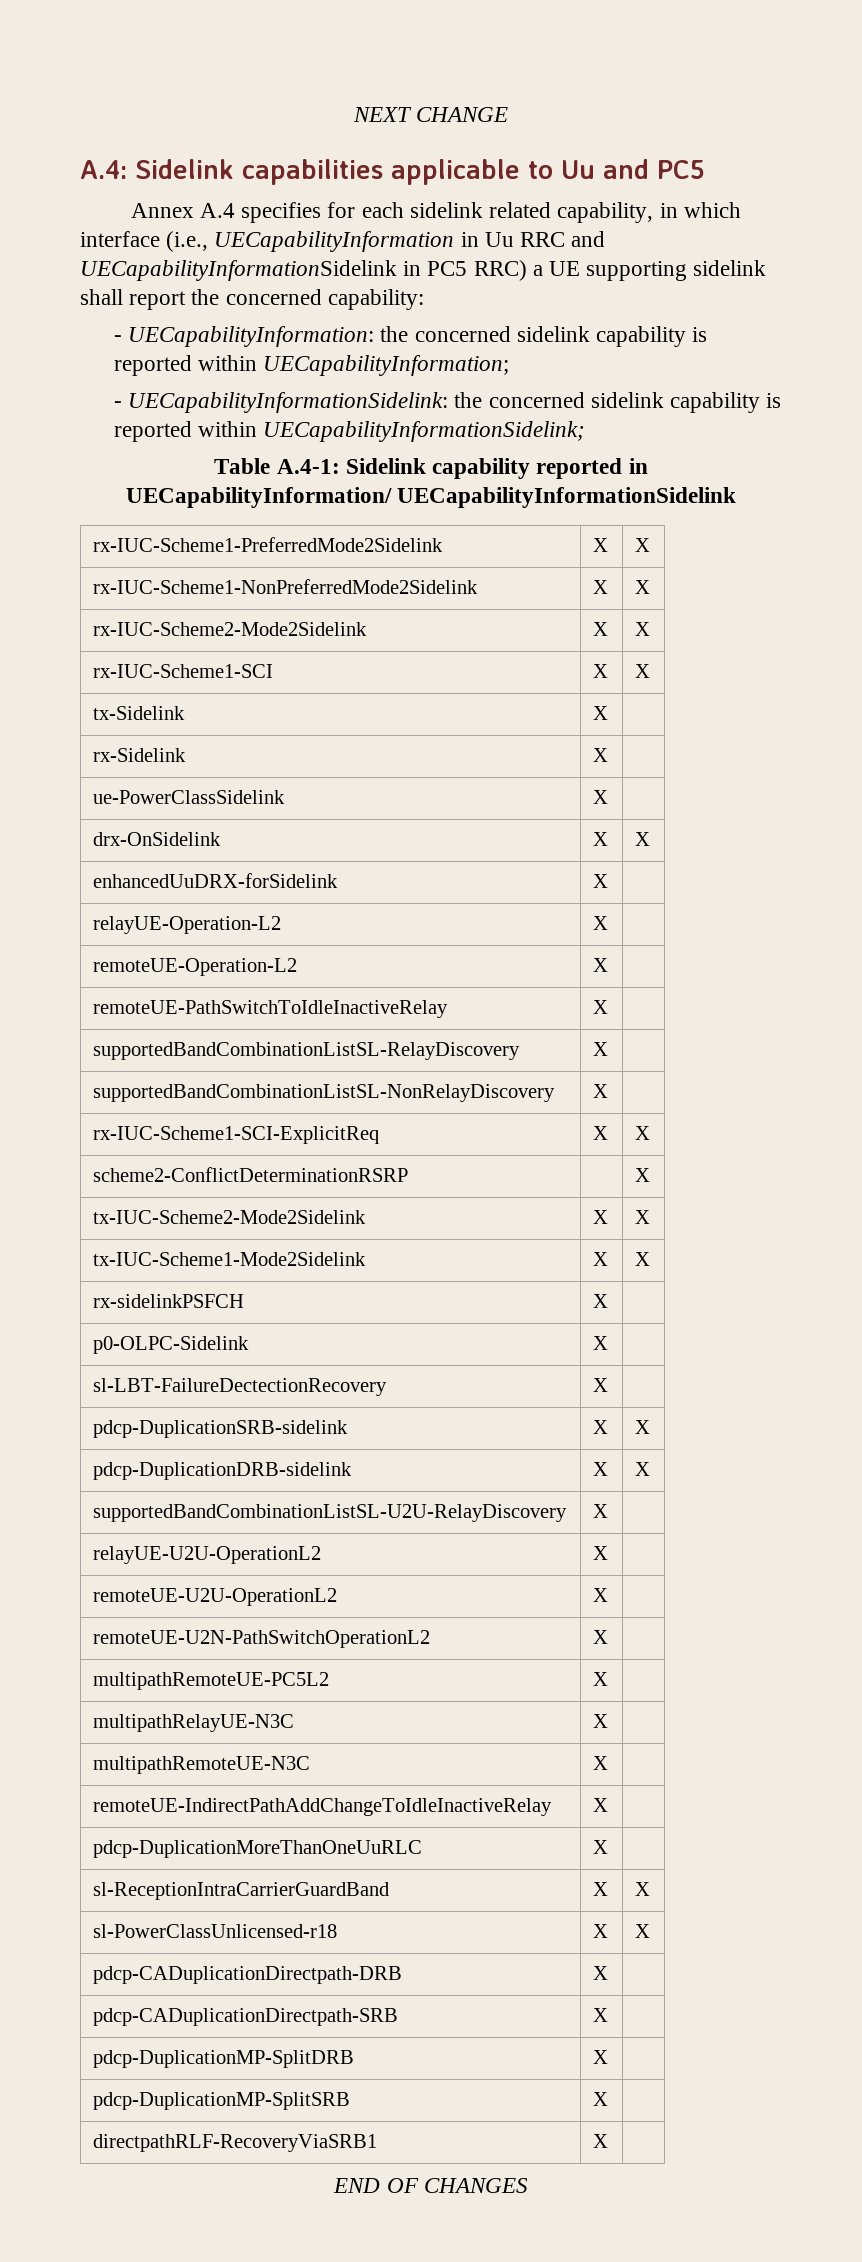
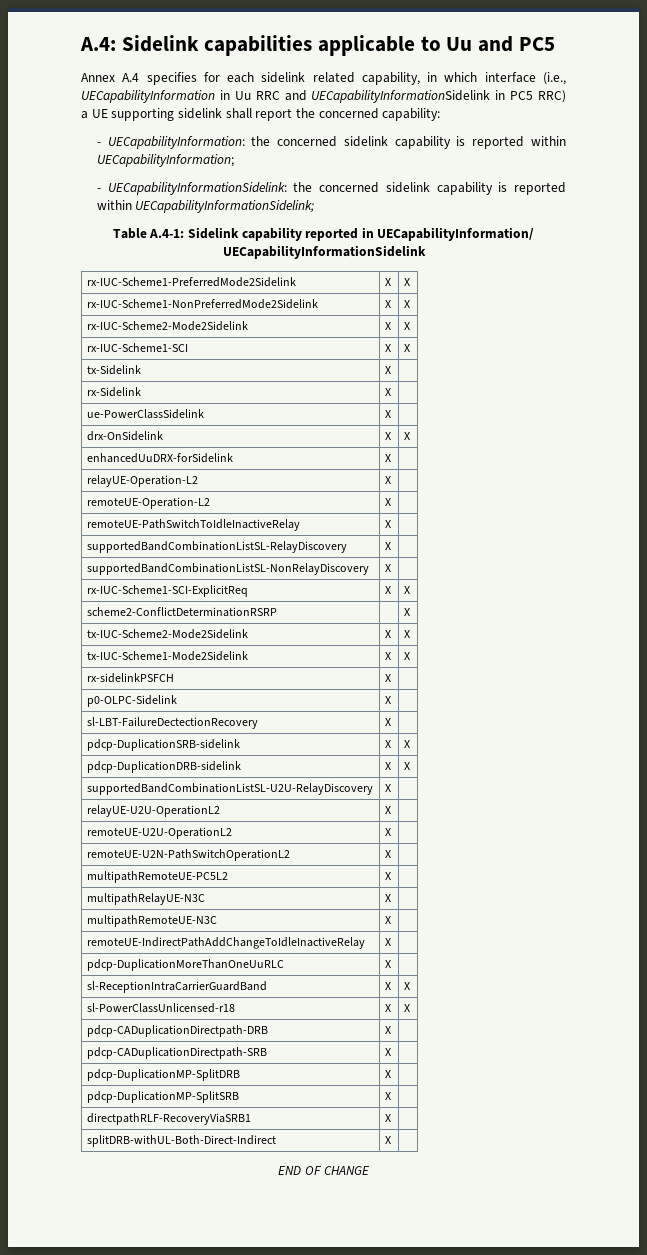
- NEXT CHANGE
+ splitDRB-withUL-Both-Direct-Indirect | X |
- END OF CHANGES
+ END OF CHANGE

